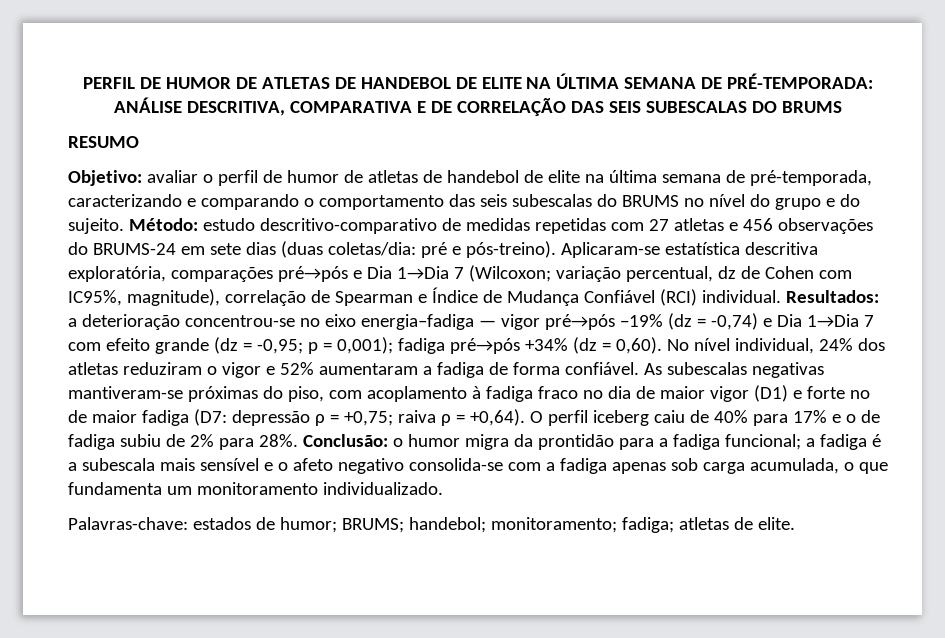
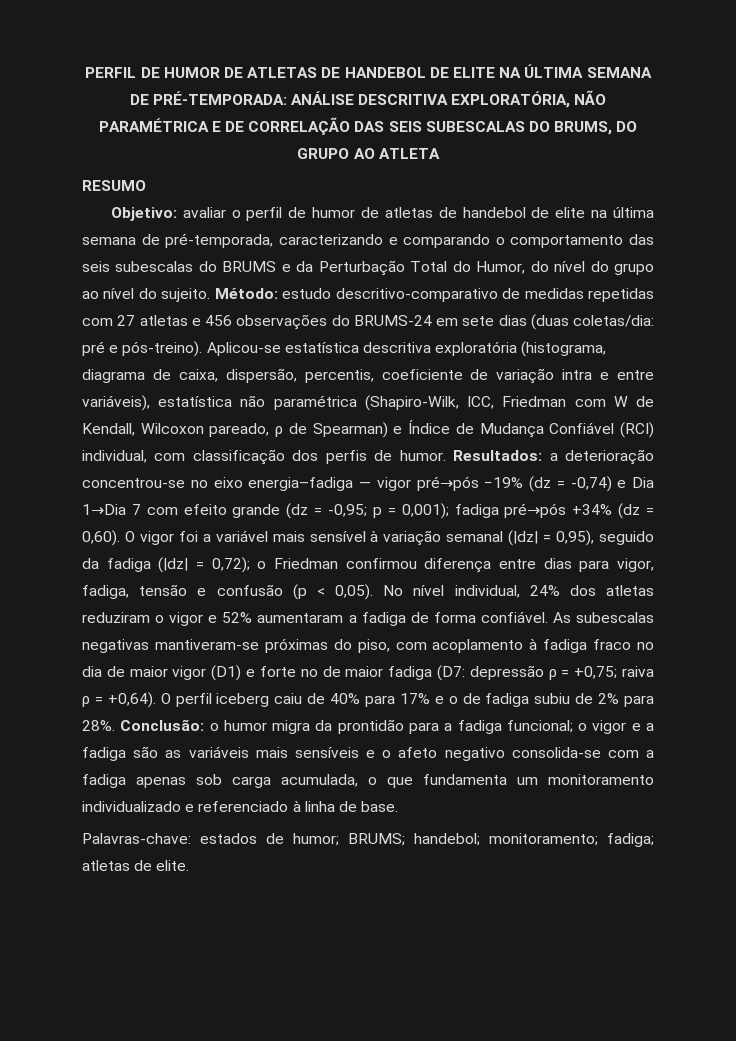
- PERFIL DE HUMOR DE ATLETAS DE HANDEBOL DE ELITE NA ÚLTIMA SEMANA DE PRÉ-TEMPORADA: ANÁLISE DESCRITIVA, COMPARATIVA E DE CORRELAÇÃO DAS SEIS SUBESCALAS DO BRUMS
+ PERFIL DE HUMOR DE ATLETAS DE HANDEBOL DE ELITE NA ÚLTIMA SEMANA DE PRÉ-TEMPORADA: ANÁLISE DESCRITIVA EXPLORATÓRIA, NÃO PARAMÉTRICA E DE CORRELAÇÃO DAS SEIS SUBESCALAS DO BRUMS, DO GRUPO AO ATLETA
- Objetivo: avaliar o perfil de humor de atletas de handebol de elite na última semana de pré-temporada, caracterizando e comparando o comportamento das seis subescalas do BRUMS no nível do grupo e do sujeito.
+ Objetivo: avaliar o perfil de humor de atletas de handebol de elite na última semana de pré-temporada, caracterizando e comparando o comportamento das seis subescalas do BRUMS e da Perturbação Total do Humor, do nível do grupo ao nível do sujeito.
- Aplicaram-se estatística descritiva exploratória, comparações pré→pós e Dia 1→Dia 7 (Wilcoxon; variação percentual, dz de Cohen com IC95%, magnitude), correlação de Spearman e Índice de Mudança Confiável (RCI) individual.
+ Aplicou-se estatística descritiva exploratória (histograma, diagrama de caixa, dispersão, percentis, coeficiente de variação intra e entre variáveis), estatística não paramétrica (Shapiro-Wilk, ICC, Friedman com W de Kendall, Wilcoxon pareado, ρ de Spearman) e Índice de Mudança Confiável (RCI) individual, com classificação dos perfis de humor.
+ O vigor foi a variável mais sensível à variação semanal (|dz| = 0,95), seguido da fadiga (|dz| = 0,72); o Friedman confirmou diferença entre dias para vigor, fadiga, tensão e confusão (p < 0,05).
- Conclusão: o humor migra da prontidão para a fadiga funcional; a fadiga é a subescala mais sensível e o afeto negativo consolida-se com a fadiga apenas sob carga acumulada, o que fundamenta um monitoramento individualizado.
+ Conclusão: o humor migra da prontidão para a fadiga funcional; o vigor e a fadiga são as variáveis mais sensíveis e o afeto negativo consolida-se com a fadiga apenas sob carga acumulada, o que fundamenta um monitoramento individualizado e referenciado à linha de base.

